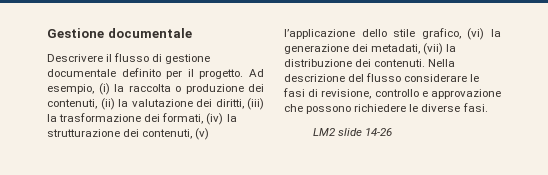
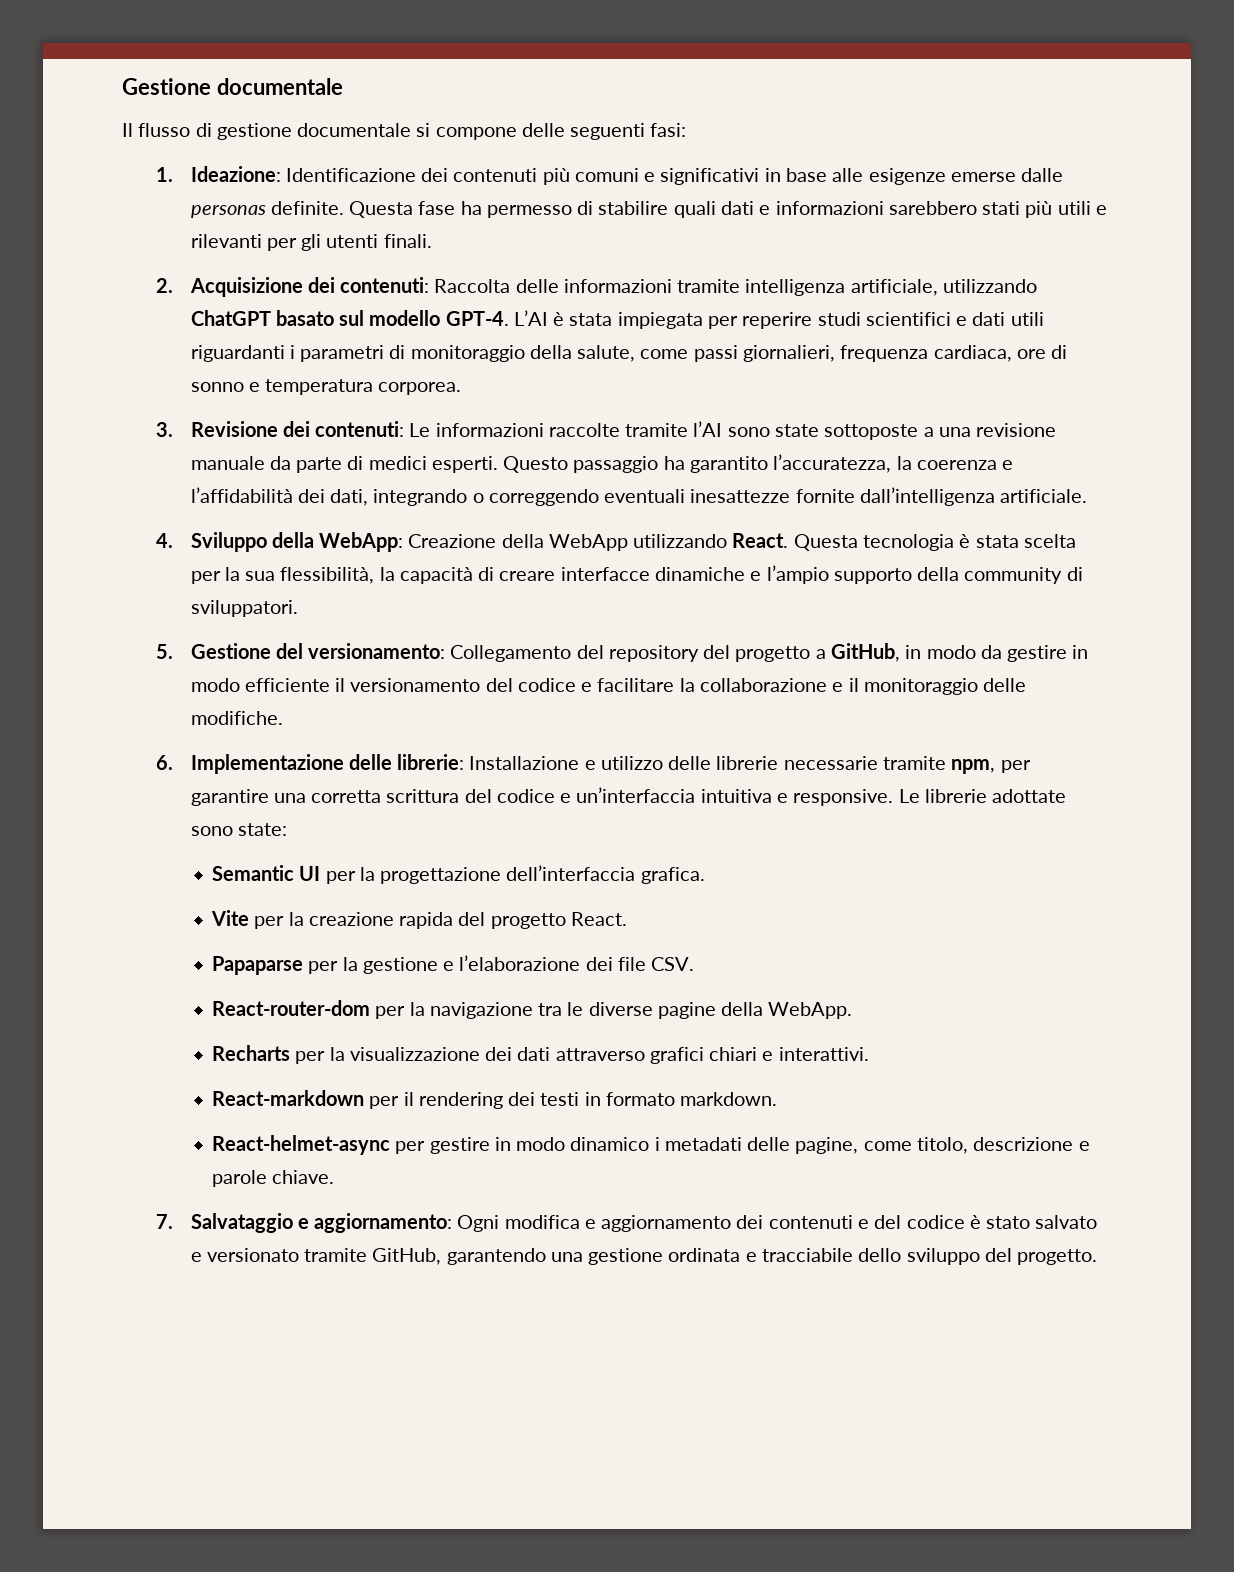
- Descrivere il flusso di gestione documentale definito per il progetto. Ad esempio, (i) la raccolta o produzione dei contenuti, (ii) la valutazione dei diritti, (iii) la trasformazione dei formati, (iv) la strutturazione dei contenuti, (v) l’applicazione dello stile grafico, (vi) la generazione dei metadati, (vii) la distribuzione dei contenuti. Nella descrizione del flusso considerare le fasi di revisione, controllo e approvazione che possono richiedere le diverse fasi.
- LM2 slide 14-26
+ Il flusso di gestione documentale si compone delle seguenti fasi:
+ 1. Ideazione: Identificazione dei contenuti più comuni e significativi in base alle esigenze emerse dalle personas definite. Questa fase ha permesso di stabilire quali dati e informazioni sarebbero stati più utili e rilevanti per gli utenti finali.
+ 2. Acquisizione dei contenuti: Raccolta delle informazioni tramite intelligenza artificiale, utilizzando ChatGPT basato sul modello GPT-4. L’AI è stata impiegata per reperire studi scientifici e dati utili riguardanti i parametri di monitoraggio della salute, come passi giornalieri, frequenza cardiaca, ore di sonno e temperatura corporea.
+ 3. Revisione dei contenuti: Le informazioni raccolte tramite l’AI sono state sottoposte a una revisione manuale da parte di medici esperti. Questo passaggio ha garantito l’accuratezza, la coerenza e l’affidabilità dei dati, integrando o correggendo eventuali inesattezze fornite dall’intelligenza artificiale.
+ 4. Sviluppo della WebApp: Creazione della WebApp utilizzando React. Questa tecnologia è stata scelta per la sua flessibilità, la capacità di creare interfacce dinamiche e l’ampio supporto della community di sviluppatori.
+ 5. Gestione del versionamento: Collegamento del repository del progetto a GitHub, in modo da gestire in modo efficiente il versionamento del codice e facilitare la collaborazione e il monitoraggio delle modifiche.
+ 6. Implementazione delle librerie: Installazione e utilizzo delle librerie necessarie tramite npm, per garantire una corretta scrittura del codice e un’interfaccia intuitiva e responsive. Le librerie adottate sono state:
+ Semantic UI per la progettazione dell’interfaccia grafica.
+ Vite per la creazione rapida del progetto React.
+ Papaparse per la gestione e l’elaborazione dei file CSV.
+ React-router-dom per la navigazione tra le diverse pagine della WebApp.
+ Recharts per la visualizzazione dei dati attraverso grafici chiari e interattivi.
+ React-markdown per il rendering dei testi in formato markdown.
+ React-helmet-async per gestire in modo dinamico i metadati delle pagine, come titolo, descrizione e parole chiave.
+ 7. Salvataggio e aggiornamento: Ogni modifica e aggiornamento dei contenuti e del codice è stato salvato e versionato tramite GitHub, garantendo una gestione ordinata e tracciabile dello sviluppo del progetto.

